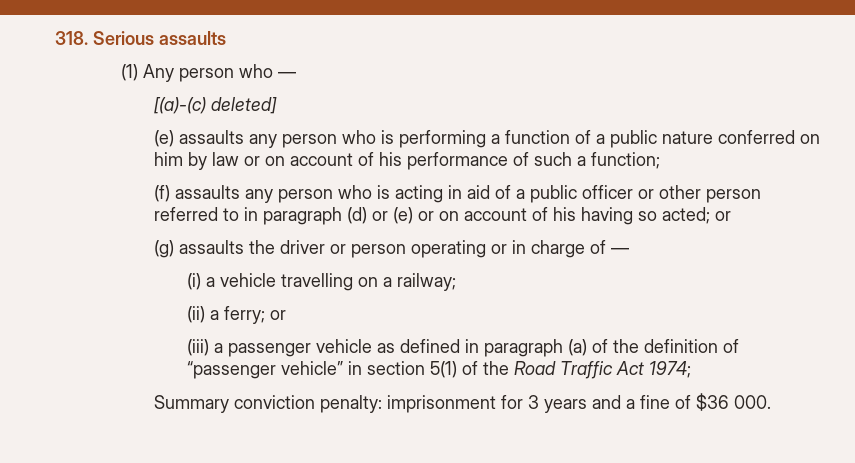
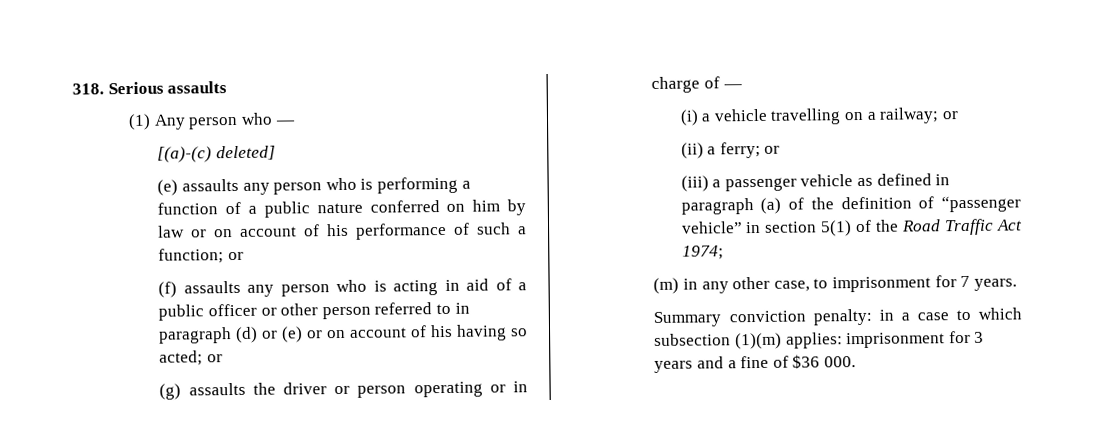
- (e) assaults any person who is performing a function of a public nature conferred on him by law or on account of his performance of such a function;
+ (e) assaults any person who is performing a function of a public nature conferred on him by law or on account of his performance of such a function; or
- (i) a vehicle travelling on a railway;
+ (i) a vehicle travelling on a railway; or
- Summary conviction penalty: imprisonment for 3 years and a fine of $36 000.
+ (m) in any other case, to imprisonment for 7 years.
+ Summary conviction penalty: in a case to which subsection (1)(m) applies: imprisonment for 3 years and a fine of $36 000.

